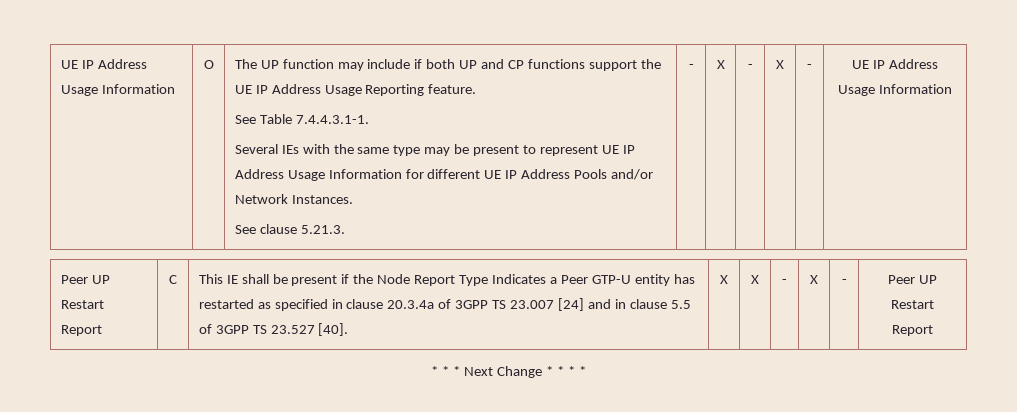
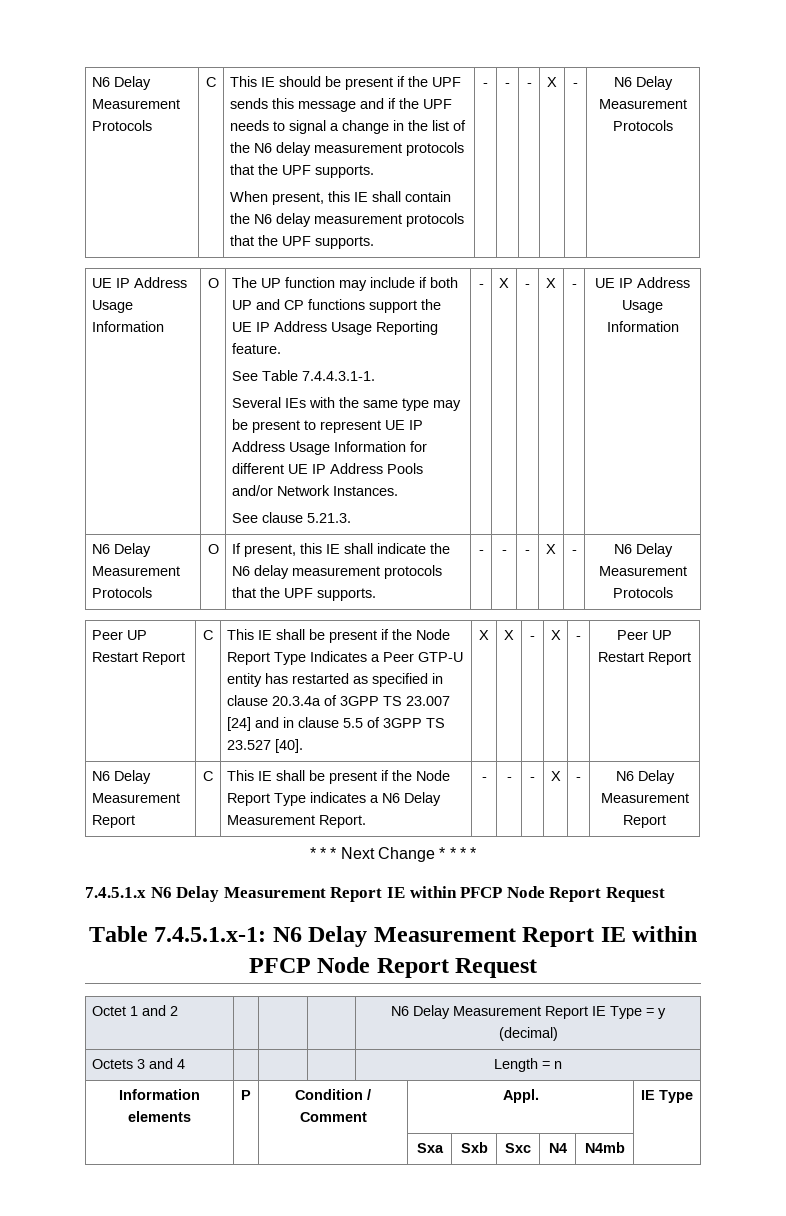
+ N6 Delay Measurement Protocols | C | This IE should be present if the UPF sends this message and if the UPF needs to signal a change in the list of the N6 delay measurement protocols that the UPF supports.
+ When present, this IE shall contain the N6 delay measurement protocols that the UPF supports. | - | - | - | X | - | N6 Delay Measurement Protocols
+ N6 Delay Measurement Protocols | O | If present, this IE shall indicate the N6 delay measurement protocols that the UPF supports. | - | - | - | X | - | N6 Delay Measurement Protocols
+ N6 Delay Measurement Report | C | This IE shall be present if the Node Report Type indicates a N6 Delay Measurement Report. | - | - | - | X | - | N6 Delay Measurement Report
+ 7.4.5.1.x N6 Delay Measurement Report IE within PFCP Node Report Request
+ Table 7.4.5.1.x-1: N6 Delay Measurement Report IE within PFCP Node Report Request
+ Octet 1 and 2 | | | | N6 Delay Measurement Report IE Type = y (decimal)
+ Octets 3 and 4 | | | | Length = n
+ Information elements | P | Condition / Comment | Appl. | IE Type
+ | | | Sxa | Sxb | Sxc | N4 | N4mb |

